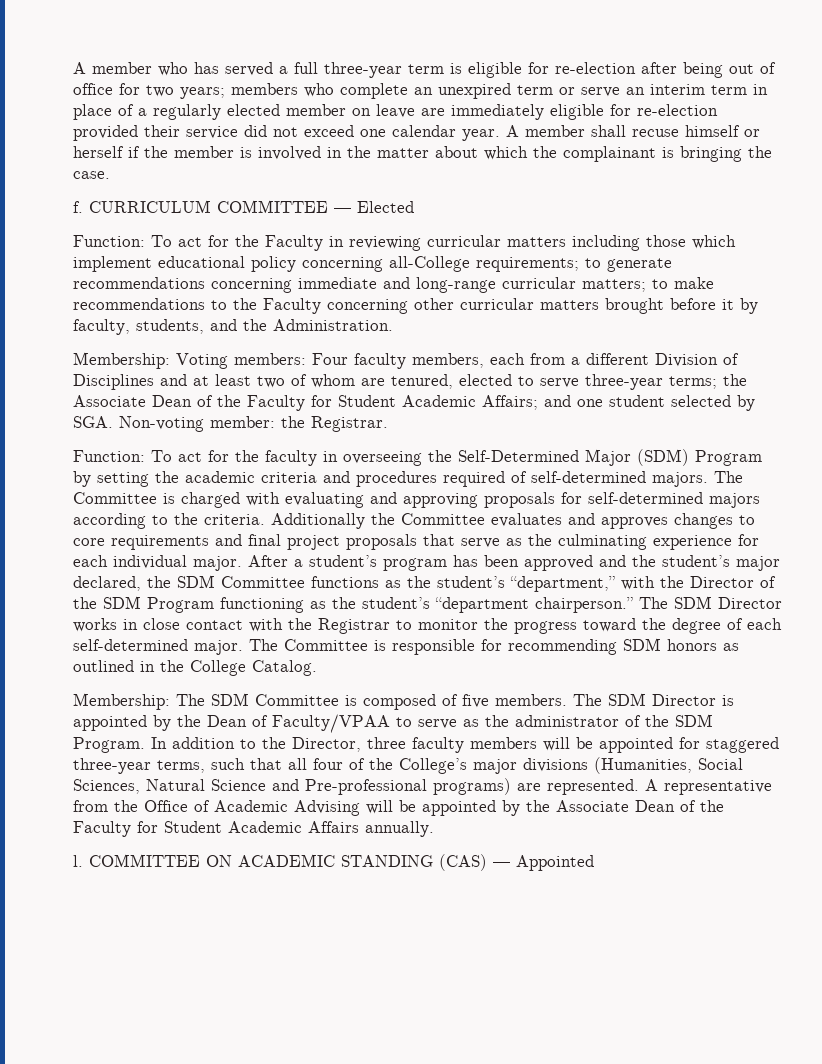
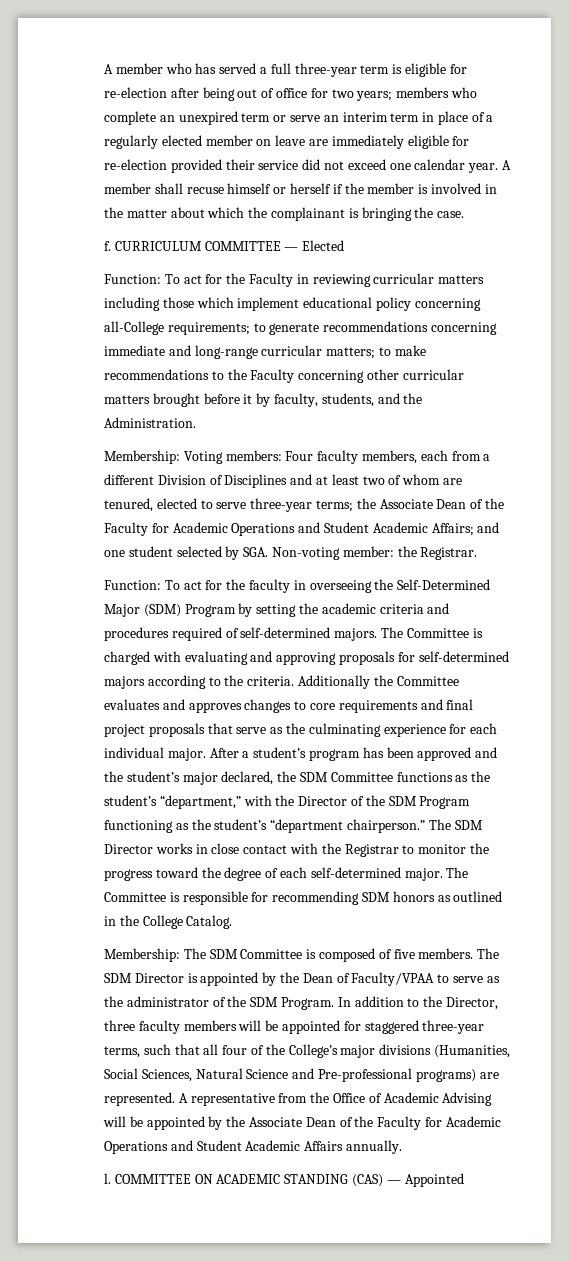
- Membership: Voting members: Four faculty members, each from a different Division of Disciplines and at least two of whom are tenured, elected to serve three-year terms; the Associate Dean of the Faculty for Student Academic Affairs; and one student selected by SGA. Non-voting member: the Registrar.
+ Membership: Voting members: Four faculty members, each from a different Division of Disciplines and at least two of whom are tenured, elected to serve three-year terms; the Associate Dean of the Faculty for Academic Operations and Student Academic Affairs; and one student selected by SGA. Non-voting member: the Registrar.
- A representative from the Office of Academic Advising will be appointed by the Associate Dean of the Faculty for Student Academic Affairs annually.
+ A representative from the Office of Academic Advising will be appointed by the Associate Dean of the Faculty for Academic Operations and Student Academic Affairs annually.

